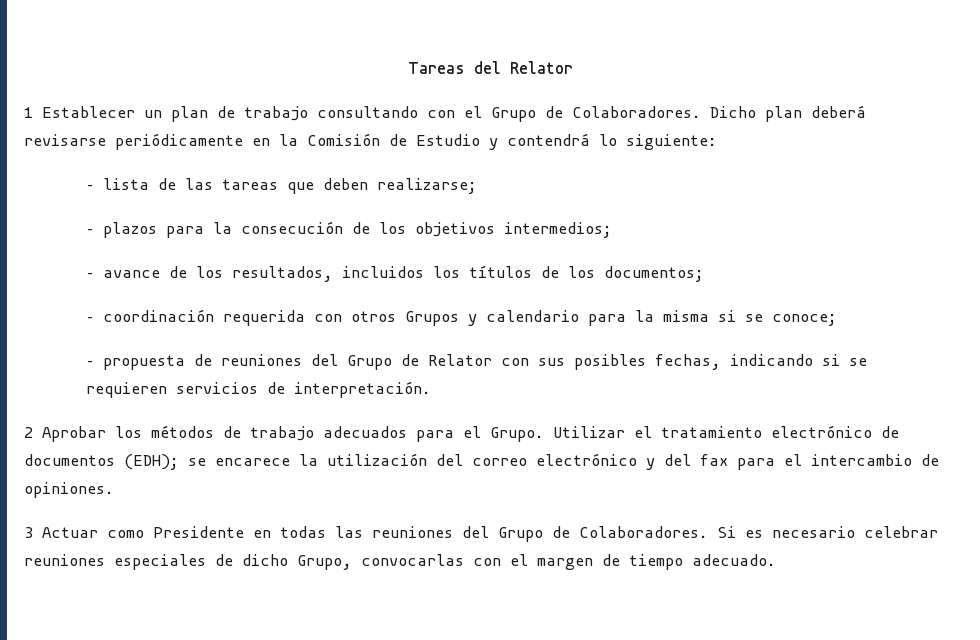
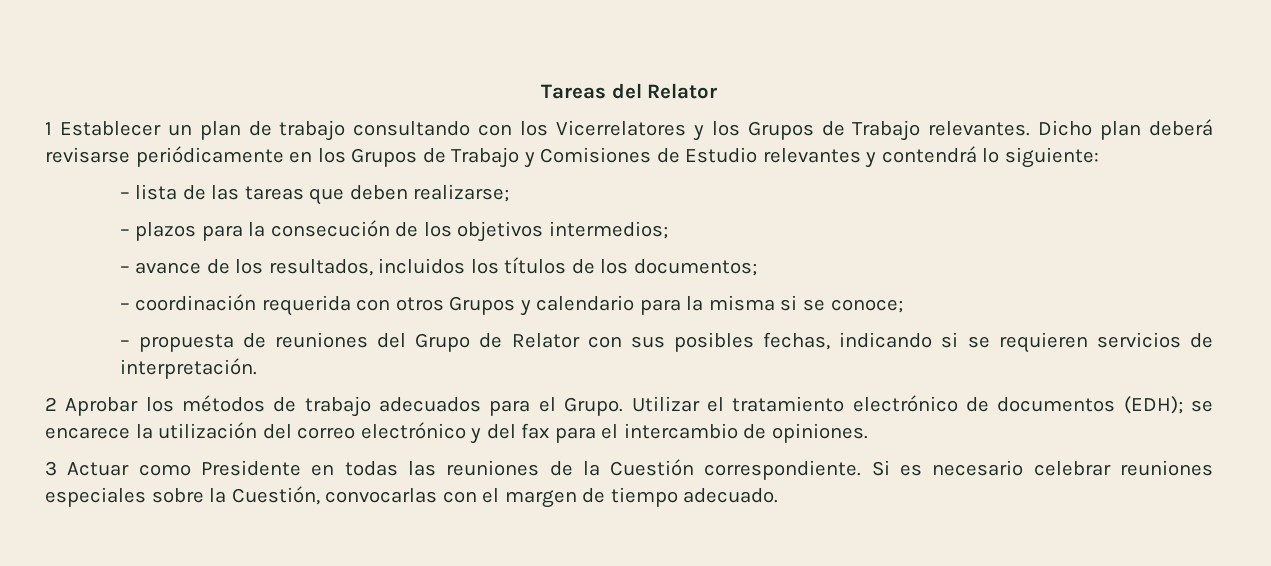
- 1 Establecer un plan de trabajo consultando con el Grupo de Colaboradores.
+ 1 Establecer un plan de trabajo consultando con los Vicerrelatores y los Grupos de Trabajo relevantes.
- Dicho plan deberá revisarse periódicamente en la Comisión de Estudio y contendrá lo siguiente:
+ Dicho plan deberá revisarse periódicamente en los Grupos de Trabajo y Comisiones de Estudio relevantes y contendrá lo siguiente:
- 3 Actuar como Presidente en todas las reuniones del Grupo de Colaboradores.
+ 3 Actuar como Presidente en todas las reuniones de la Cuestión correspondiente.
- Si es necesario celebrar reuniones especiales de dicho Grupo, convocarlas con el margen de tiempo adecuado.
+ Si es necesario celebrar reuniones especiales sobre la Cuestión, convocarlas con el margen de tiempo adecuado.

